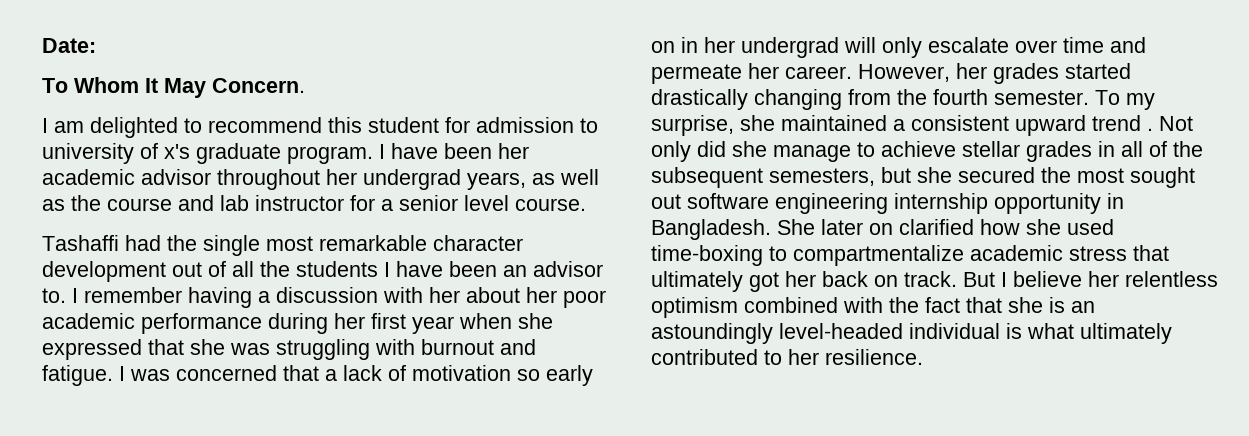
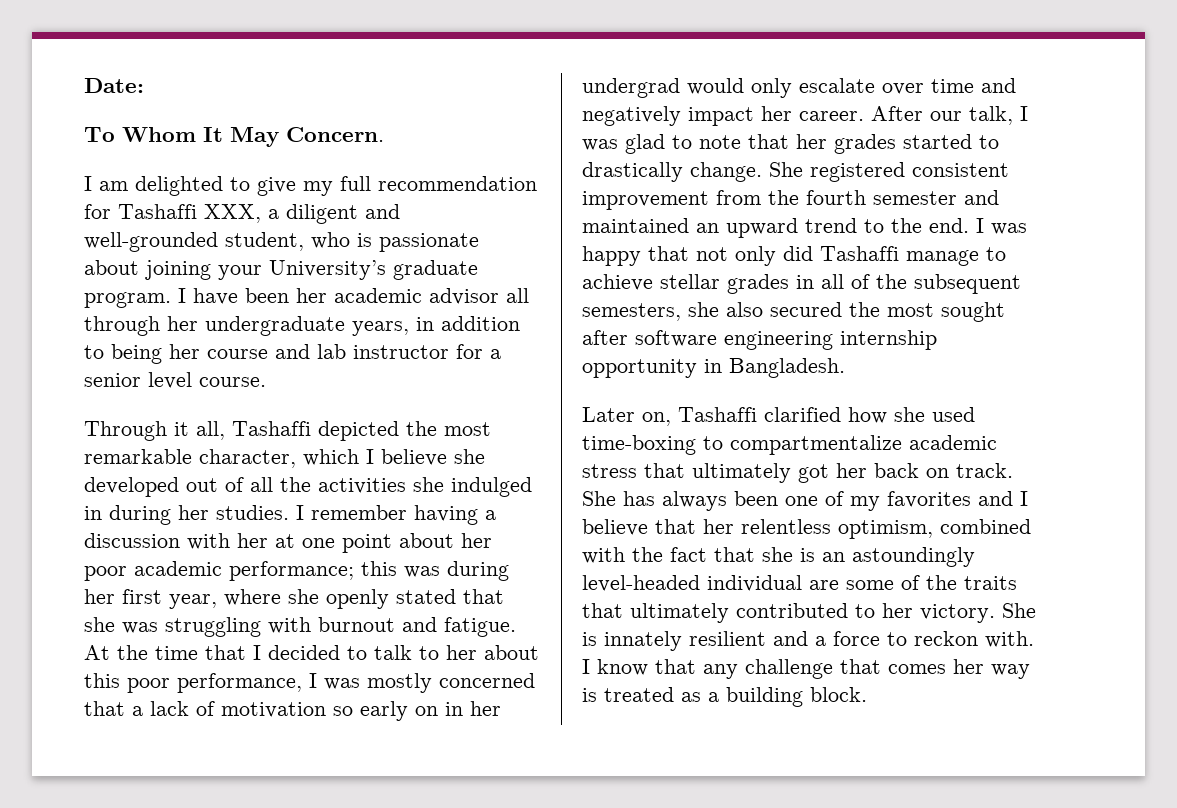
- I am delighted to recommend this student for admission to university of x's graduate program.
+ I am delighted to give my full recommendation for Tashaffi XXX, a diligent and well-grounded student, who is passionate about joining your University’s graduate program.
- I have been her academic advisor throughout her undergrad years, as well as the course and lab instructor for a senior level course.
+ I have been her academic advisor all through her undergraduate years, in addition to being her course and lab instructor for a senior level course.
- Tashaffi had the single most remarkable character development out of all the students I have been an advisor to.
+ Through it all, Tashaffi depicted the most remarkable character, which I believe she developed out of all the activities she indulged in during her studies.
- I remember having a discussion with her about her poor academic performance during her first year when she expressed that she was struggling with burnout and fatigue.
+ I remember having a discussion with her at one point about her poor academic performance; this was during her first year, where she openly stated that she was struggling with burnout and fatigue.
- I was concerned that a lack of motivation so early on in her undergrad will only escalate over time and permeate her career. However, her grades started drastically changing from the fourth semester. To my surprise, she maintained a consistent upward trend . Not only did she manage to achieve stellar grades in all of the subsequent semesters, but she secured the most sought out software engineering internship opportunity in Bangladesh. She later on clarified how she used time-boxing to compartmentalize academic stress that ultimately got her back on track.
+ At the time that I decided to talk to her about this poor performance, I was mostly concerned that a lack of motivation so early on in her undergrad would only escalate over time and negatively impact her career. After our talk, I was glad to note that her grades started to drastically change. She registered consistent improvement from the fourth semester and maintained an upward trend to the end. I was happy that not only did Tashaffi manage to achieve stellar grades in all of the subsequent semesters, she also secured the most sought after software engineering internship opportunity in Bangladesh.
+ Later on, Tashaffi clarified how she used time-boxing to compartmentalize academic stress that ultimately got her back on track.
- But I believe her relentless optimism combined with the fact that she is an astoundingly level-headed individual is what ultimately contributed to her resilience.
+ She has always been one of my favorites and I believe that her relentless optimism, combined with the fact that she is an astoundingly level-headed individual are some of the traits that ultimately contributed to her victory. She is innately resilient and a force to reckon with. I know that any challenge that comes her way is treated as a building block.

